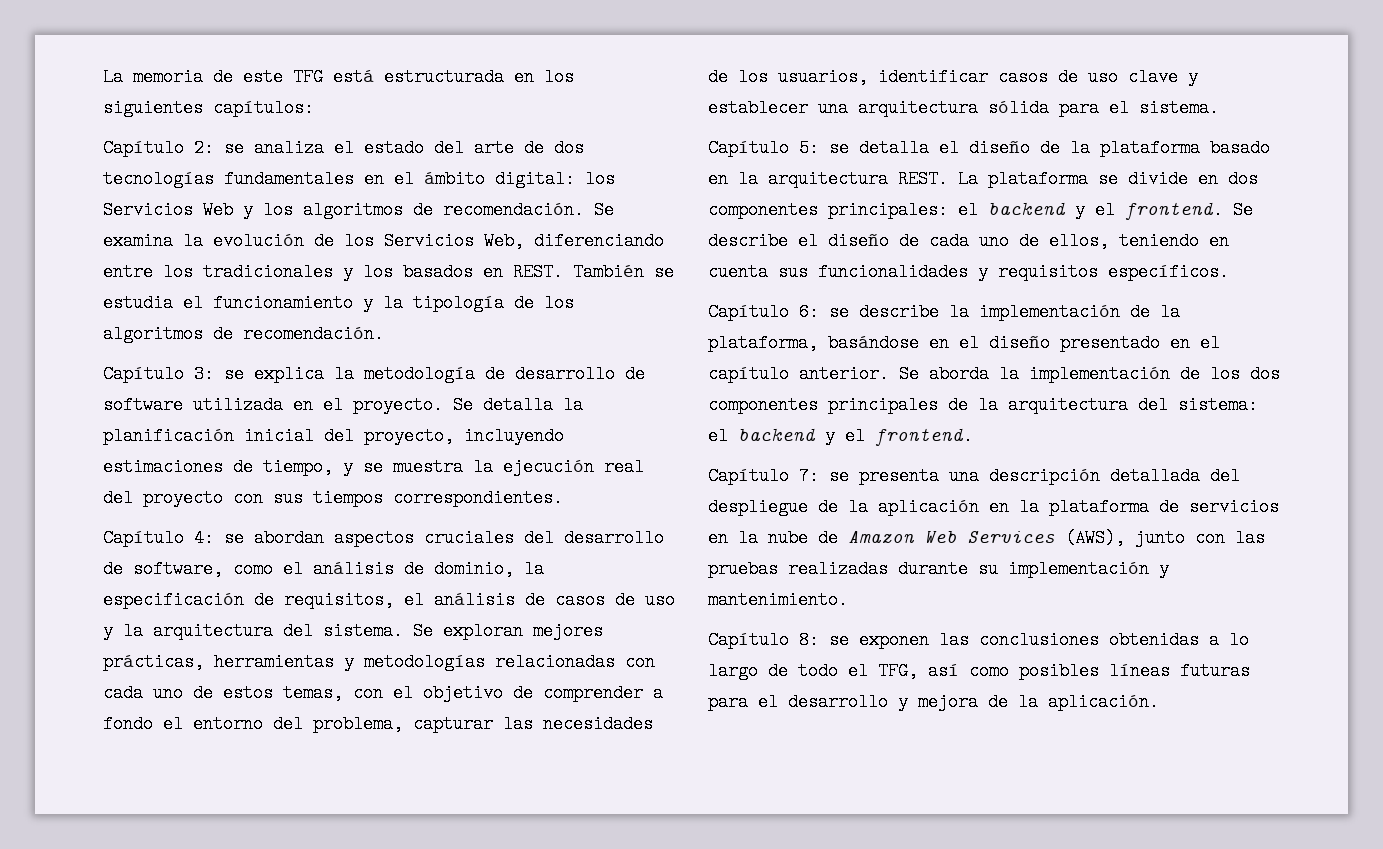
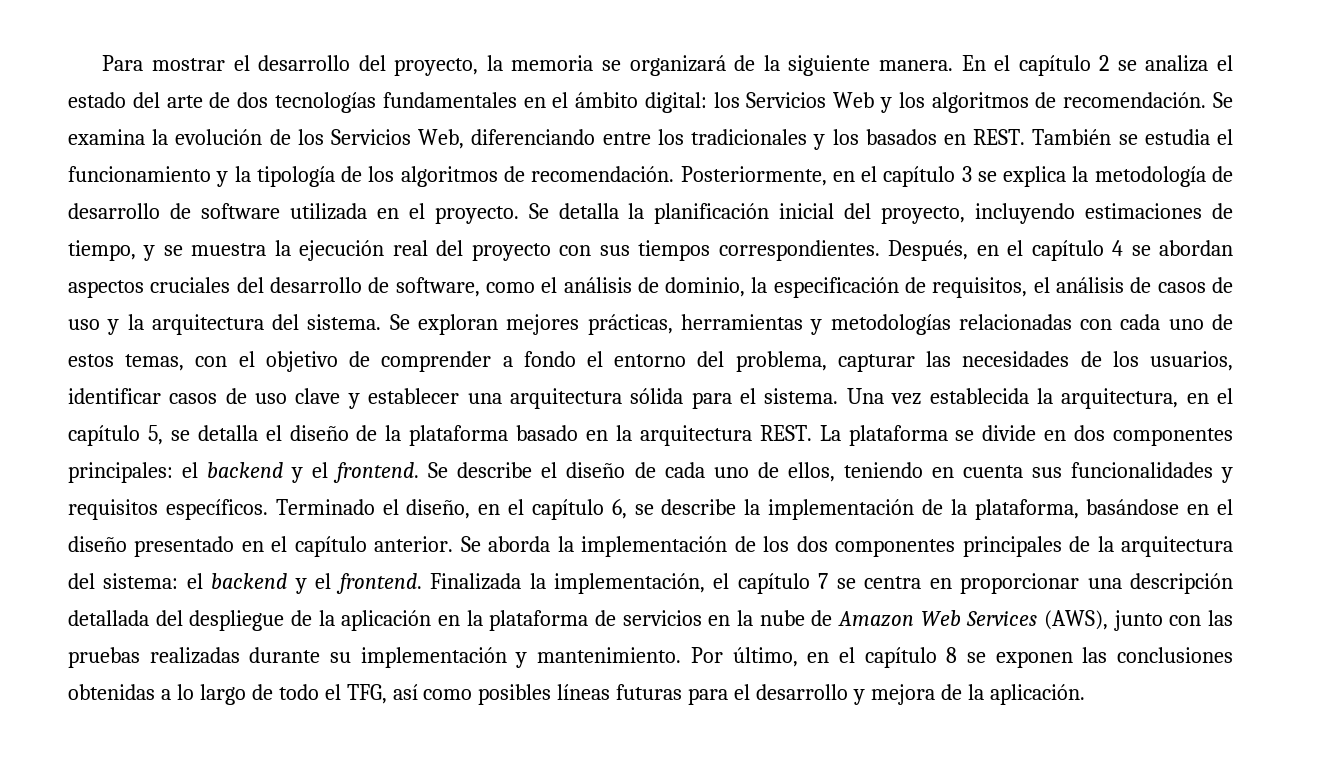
- La memoria de este TFG está estructurada en los siguientes capítulos:
- Capítulo 2: se analiza el estado del arte de dos tecnologías fundamentales en el ámbito digital: los Servicios Web y los algoritmos de recomendación.
+ Para mostrar el desarrollo del proyecto, la memoria se organizará de la siguiente manera. En el capítulo 2 se analiza el estado del arte de dos tecnologías fundamentales en el ámbito digital: los Servicios Web y los algoritmos de recomendación.
- También se estudia el funcionamiento y la tipología de los algoritmos de recomendación.
- Capítulo 3: se explica la metodología de desarrollo de software utilizada en el proyecto.
+ También se estudia el funcionamiento y la tipología de los algoritmos de recomendación. Posteriormente, en el capítulo 3 se explica la metodología de desarrollo de software utilizada en el proyecto.
- Se detalla la planificación inicial del proyecto, incluyendo estimaciones de tiempo, y se muestra la ejecución real del proyecto con sus tiempos correspondientes.
- Capítulo 4: se abordan aspectos cruciales del desarrollo de software, como el análisis de dominio, la especificación de requisitos, el análisis de casos de uso y la arquitectura del sistema.
+ Se detalla la planificación inicial del proyecto, incluyendo estimaciones de tiempo, y se muestra la ejecución real del proyecto con sus tiempos correspondientes. Después, en el capítulo 4 se abordan aspectos cruciales del desarrollo de software, como el análisis de dominio, la especificación de requisitos, el análisis de casos de uso y la arquitectura del sistema.
- Se exploran mejores prácticas, herramientas y metodologías relacionadas con cada uno de estos temas, con el objetivo de comprender a fondo el entorno del problema, capturar las necesidades de los usuarios, identificar casos de uso clave y establecer una arquitectura sólida para el sistema.
- Capítulo 5: se detalla el diseño de la plataforma basado en la arquitectura REST.
+ Se exploran mejores prácticas, herramientas y metodologías relacionadas con cada uno de estos temas, con el objetivo de comprender a fondo el entorno del problema, capturar las necesidades de los usuarios, identificar casos de uso clave y establecer una arquitectura sólida para el sistema. Una vez establecida la arquitectura, en el capítulo 5, se detalla el diseño de la plataforma basado en la arquitectura REST.
- Se describe el diseño de cada uno de ellos, teniendo en cuenta sus funcionalidades y requisitos específicos.
- Capítulo 6: se describe la implementación de la plataforma, basándose en el diseño presentado en el capítulo anterior.
+ Se describe el diseño de cada uno de ellos, teniendo en cuenta sus funcionalidades y requisitos específicos. Terminado el diseño, en el capítulo 6, se describe la implementación de la plataforma, basándose en el diseño presentado en el capítulo anterior.
- Se aborda la implementación de los dos componentes principales de la arquitectura del sistema: el backend y el frontend.
- Capítulo 7: se presenta una descripción detallada del despliegue de la aplicación en la plataforma de servicios en la nube de Amazon Web Services (AWS), junto con las pruebas realizadas durante su implementación y mantenimiento.
- Capítulo 8: se exponen las conclusiones obtenidas a lo largo de todo el TFG, así como posibles líneas futuras para el desarrollo y mejora de la aplicación.
+ Se aborda la implementación de los dos componentes principales de la arquitectura del sistema: el backend y el frontend. Finalizada la implementación, el capítulo 7 se centra en proporcionar una descripción detallada del despliegue de la aplicación en la plataforma de servicios en la nube de Amazon Web Services (AWS), junto con las pruebas realizadas durante su implementación y mantenimiento. Por último, en el capítulo 8 se exponen las conclusiones obtenidas a lo largo de todo el TFG, así como posibles líneas futuras para el desarrollo y mejora de la aplicación.

